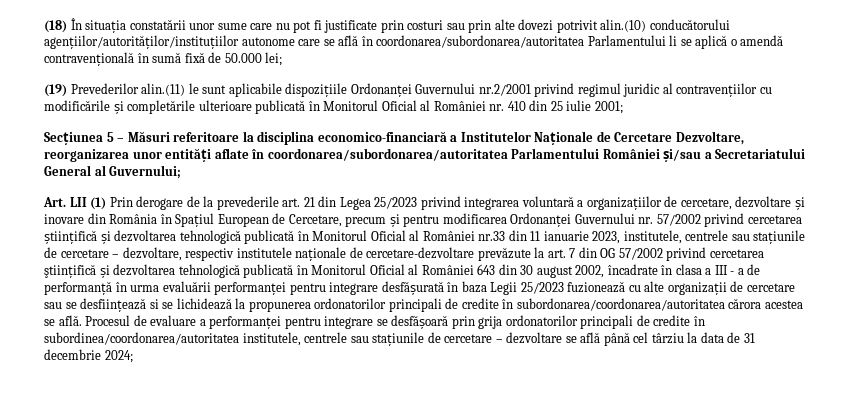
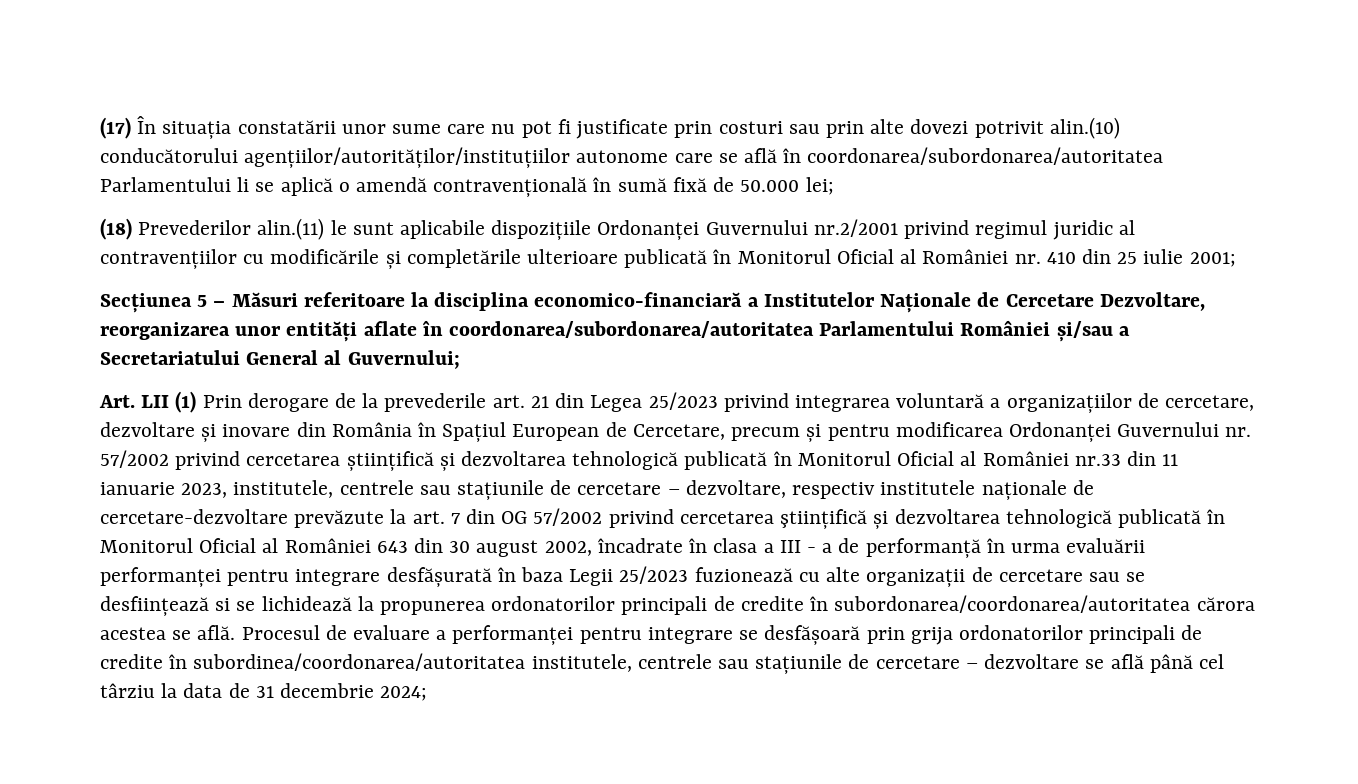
- (18) În situația constatării unor sume care nu pot fi justificate prin costuri sau prin alte dovezi potrivit alin.(10) conducătorului agențiilor/autorităților/instituțiilor autonome care se află în coordonarea/subordonarea/autoritatea Parlamentului li se aplică o amendă contravențională în sumă fixă de 50.000 lei;
+ (17) În situația constatării unor sume care nu pot fi justificate prin costuri sau prin alte dovezi potrivit alin.(10) conducătorului agențiilor/autorităților/instituțiilor autonome care se află în coordonarea/subordonarea/autoritatea Parlamentului li se aplică o amendă contravențională în sumă fixă de 50.000 lei;
- (19) Prevederilor alin.(11) le sunt aplicabile dispozițiile Ordonanței Guvernului nr.2/2001 privind regimul juridic al contravențiilor cu modificările și completările ulterioare publicată în Monitorul Oficial al României nr. 410 din 25 iulie 2001;
+ (18) Prevederilor alin.(11) le sunt aplicabile dispozițiile Ordonanței Guvernului nr.2/2001 privind regimul juridic al contravențiilor cu modificările și completările ulterioare publicată în Monitorul Oficial al României nr. 410 din 25 iulie 2001;

